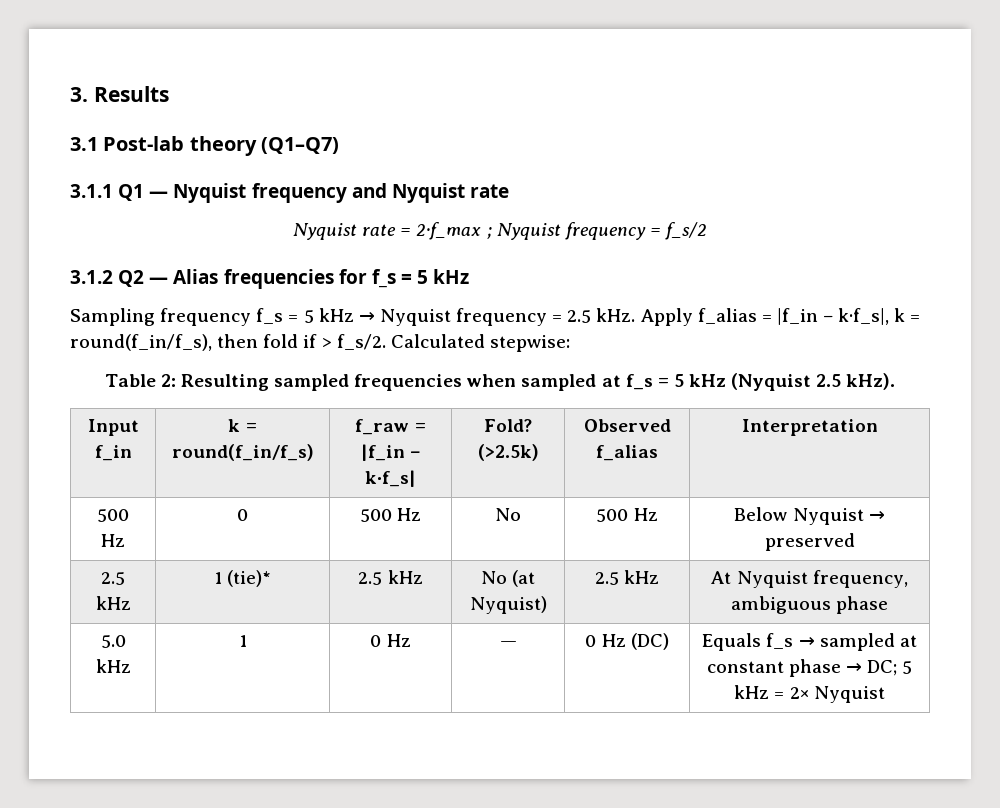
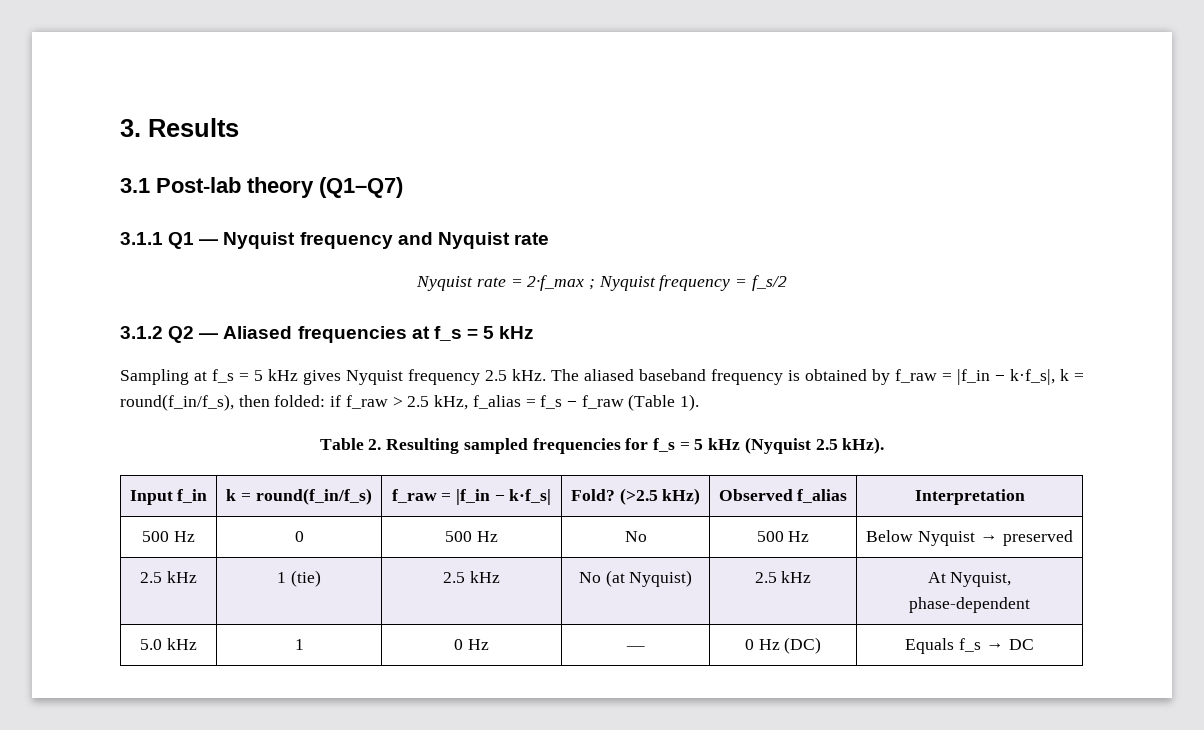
- 3.1.2 Q2 — Alias frequencies for f_s = 5 kHz
+ 3.1.2 Q2 — Aliased frequencies at f_s = 5 kHz
- Sampling frequency f_s = 5 kHz → Nyquist frequency = 2.5 kHz.
+ Sampling at f_s = 5 kHz gives Nyquist frequency 2.5 kHz.
- Apply f_alias = |f_in − k·f_s|, k = round(f_in/f_s), then fold if > f_s/2. Calculated stepwise:
+ The aliased baseband frequency is obtained by f_raw = |f_in − k·f_s|, k = round(f_in/f_s), then folded: if f_raw > 2.5 kHz, f_alias = f_s − f_raw (Table 1).
- Table 2: Resulting sampled frequencies when sampled at f_s = 5 kHz (Nyquist 2.5 kHz).
+ Table 2. Resulting sampled frequencies for f_s = 5 kHz (Nyquist 2.5 kHz).
- Input f_in | k = round(f_in/f_s) | f_raw = |f_in − k·f_s| | Fold? (>2.5k) | Observed f_alias | Interpretation
+ Input f_in | k = round(f_in/f_s) | f_raw = |f_in − k·f_s| | Fold? (>2.5 kHz) | Observed f_alias | Interpretation
- 2.5 kHz | 1 (tie)* | 2.5 kHz | No (at Nyquist) | 2.5 kHz | At Nyquist frequency, ambiguous phase
+ 2.5 kHz | 1 (tie) | 2.5 kHz | No (at Nyquist) | 2.5 kHz | At Nyquist, phase-dependent
- 5.0 kHz | 1 | 0 Hz | — | 0 Hz (DC) | Equals f_s → sampled at constant phase → DC; 5 kHz = 2× Nyquist
+ 5.0 kHz | 1 | 0 Hz | — | 0 Hz (DC) | Equals f_s → DC

